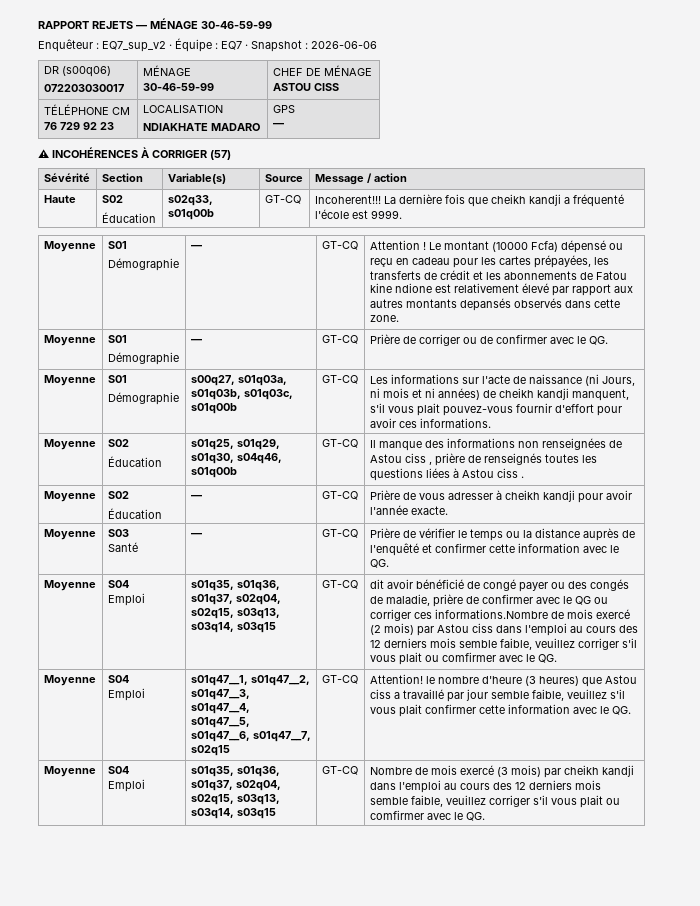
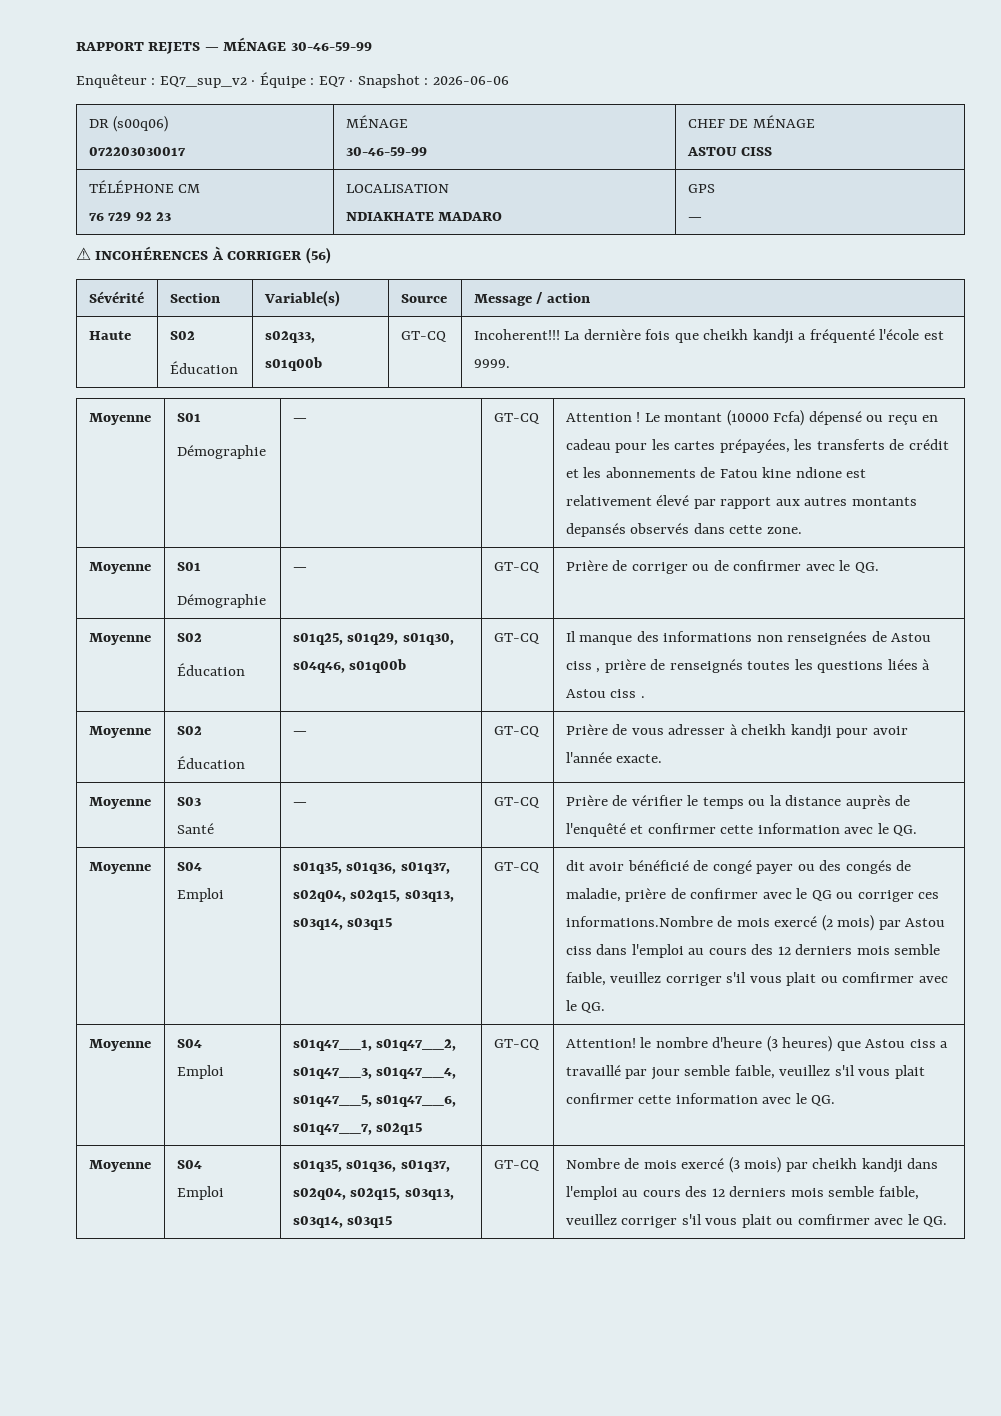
- ⚠ INCOHÉRENCES À CORRIGER (57)
+ ⚠ INCOHÉRENCES À CORRIGER (56)
  Le montant (10000 Fcfa) dépensé ou reçu en cadeau pour les cartes prépayées, les transferts de crédit et les abonnements de Fatou kine ndione est relativement élevé par rapport aux autres montants depansés observés dans cette zone.
  Moyenne | S01
  Démographie | — | GT-CQ | Prière de corriger ou de confirmer avec le QG.
- Moyenne | S01
- Démographie | s00q27, s01q03a, s01q03b, s01q03c, s01q00b | GT-CQ | Les informations sur l'acte de naissance (ni Jours, ni mois et ni années) de cheikh kandji manquent, s'il vous plait pouvez-vous fournir d'effort pour avoir ces informations.

